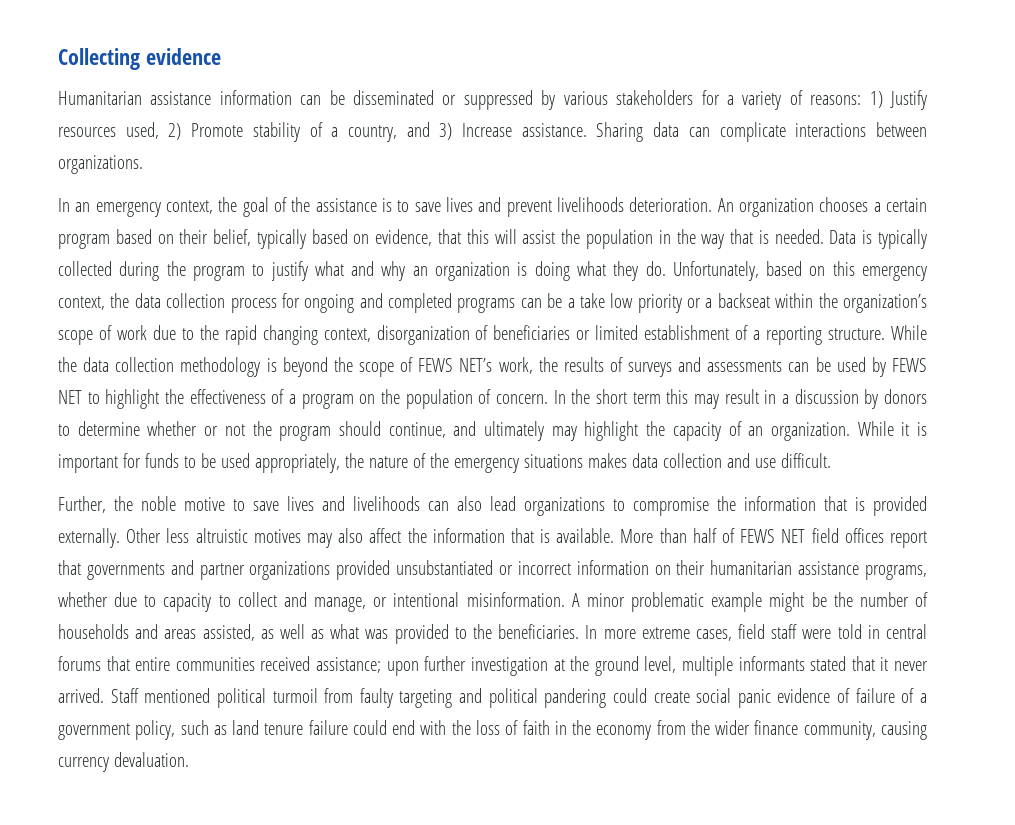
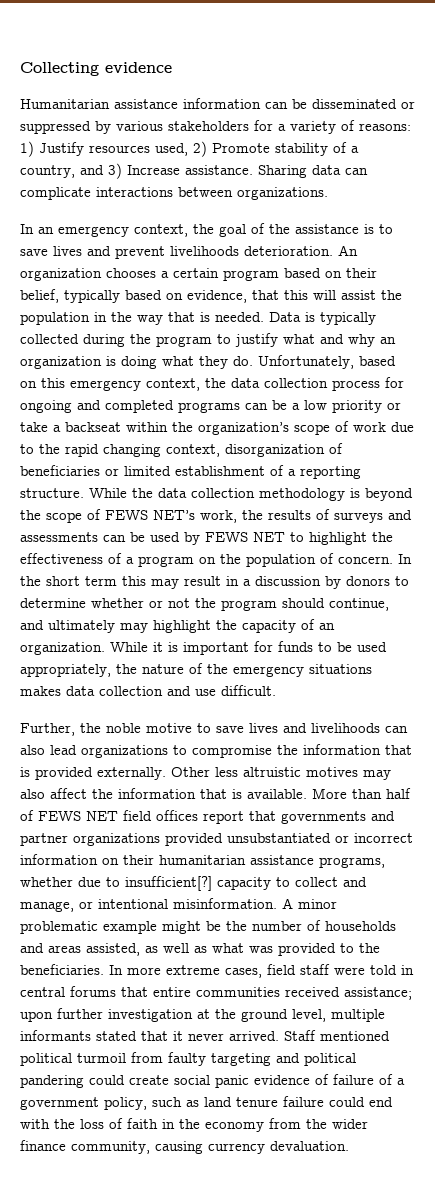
- Unfortunately, based on this emergency context, the data collection process for ongoing and completed programs can be a take low priority or a backseat within the organization’s scope of work due to the rapid changing context, disorganization of beneficiaries or limited establishment of a reporting structure.
+ Unfortunately, based on this emergency context, the data collection process for ongoing and completed programs can be a low priority or take a backseat within the organization’s scope of work due to the rapid changing context, disorganization of beneficiaries or limited establishment of a reporting structure.
- More than half of FEWS NET field offices report that governments and partner organizations provided unsubstantiated or incorrect information on their humanitarian assistance programs, whether due to capacity to collect and manage, or intentional misinformation.
+ More than half of FEWS NET field offices report that governments and partner organizations provided unsubstantiated or incorrect information on their humanitarian assistance programs, whether due to insufficient[?] capacity to collect and manage, or intentional misinformation.

